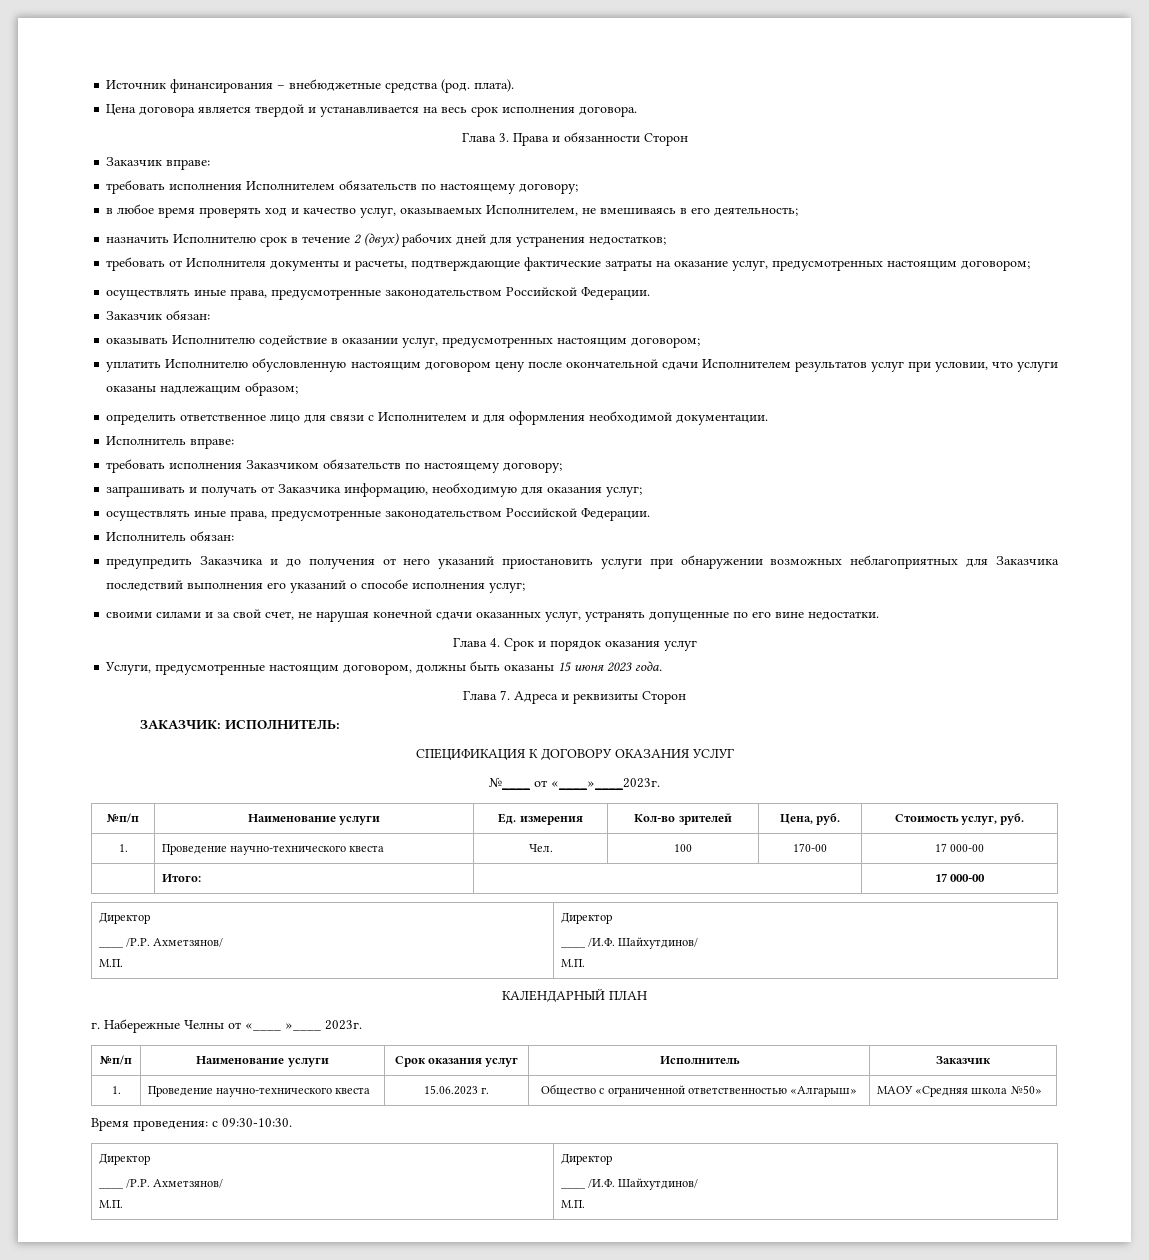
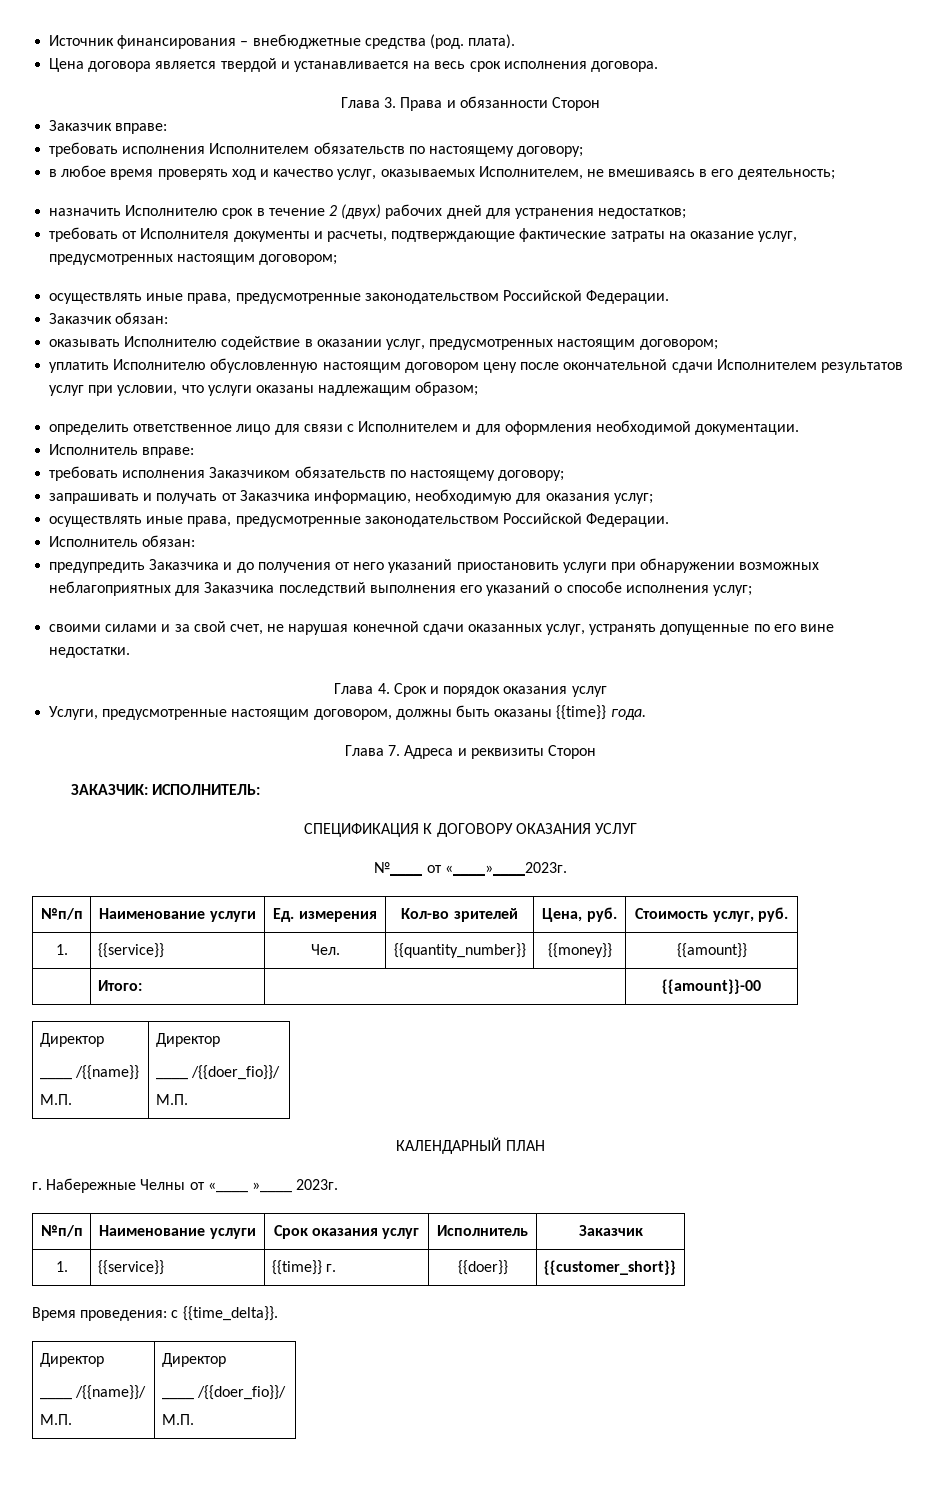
- Услуги, предусмотренные настоящим договором, должны быть оказаны 15 июня 2023 года.
+ Услуги, предусмотренные настоящим договором, должны быть оказаны {{time}} года.
- 1. | Проведение научно-технического квеста | Чел. | 100 | 170-00 | 17 000-00
+ 1. | {{service}} | Чел. | {{quantity_number}} | {{money}} | {{amount}}
- | Итого: | | 17 000-00
+ | Итого: | | {{amount}}-00
  Директор
- ____ /Р.Р. Ахметзянов/
+ ____ /{{name}}
  М.П. | Директор
- ____ /И.Ф. Шайхутдинов/
+ ____ /{{doer_fio}}/
- 1. | Проведение научно-технического квеста | 15.06.2023 г. | Общество с ограниченной ответственностью «Алгарыш» | МАОУ «Средняя школа №50»
+ 1. | {{service}} | {{time}} г. | {{doer}} | {{customer_short}}
- Время проведения: с 09:30-10:30.
+ Время проведения: с {{time_delta}}.
  Директор
- ____ /Р.Р. Ахметзянов/
+ ____ /{{name}}/
  М.П. | Директор
- ____ /И.Ф. Шайхутдинов/
+ ____ /{{doer_fio}}/

